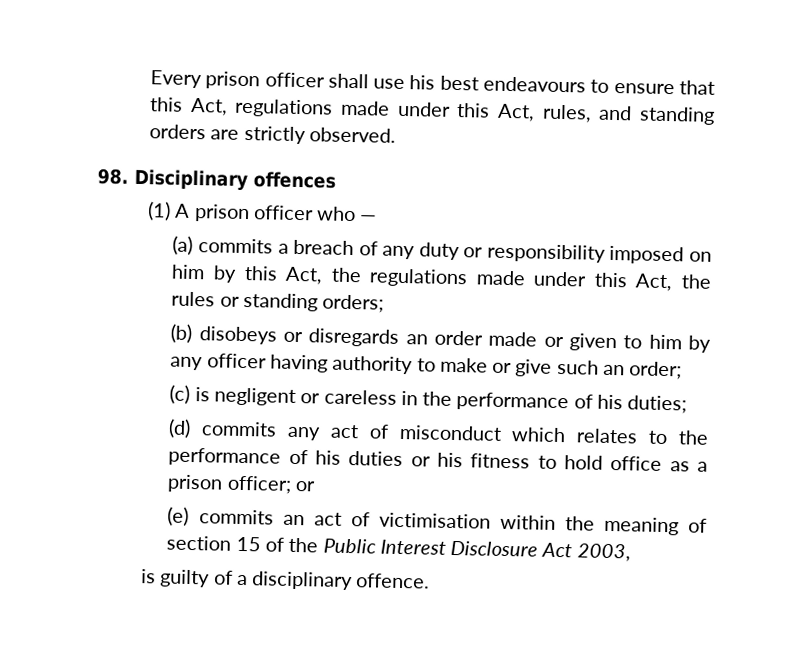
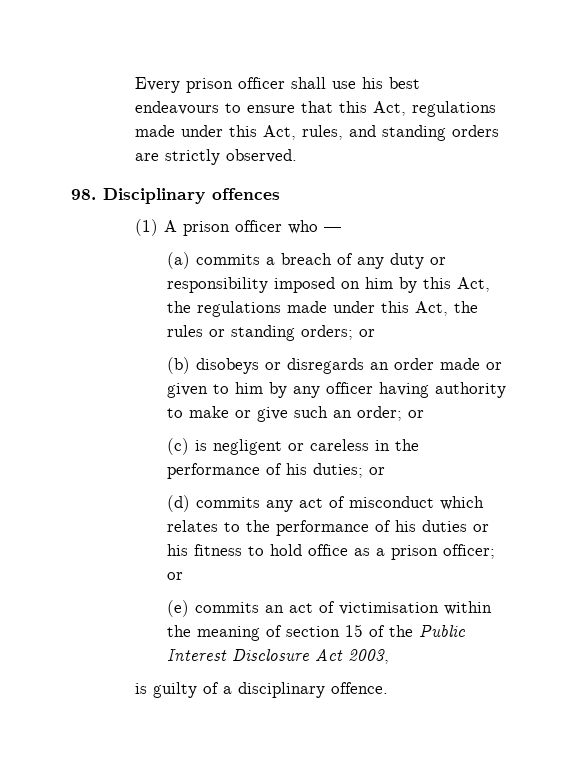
- (a) commits a breach of any duty or responsibility imposed on him by this Act, the regulations made under this Act, the rules or standing orders;
+ (a) commits a breach of any duty or responsibility imposed on him by this Act, the regulations made under this Act, the rules or standing orders; or
- (b) disobeys or disregards an order made or given to him by any officer having authority to make or give such an order;
+ (b) disobeys or disregards an order made or given to him by any officer having authority to make or give such an order; or
- (c) is negligent or careless in the performance of his duties;
+ (c) is negligent or careless in the performance of his duties; or

